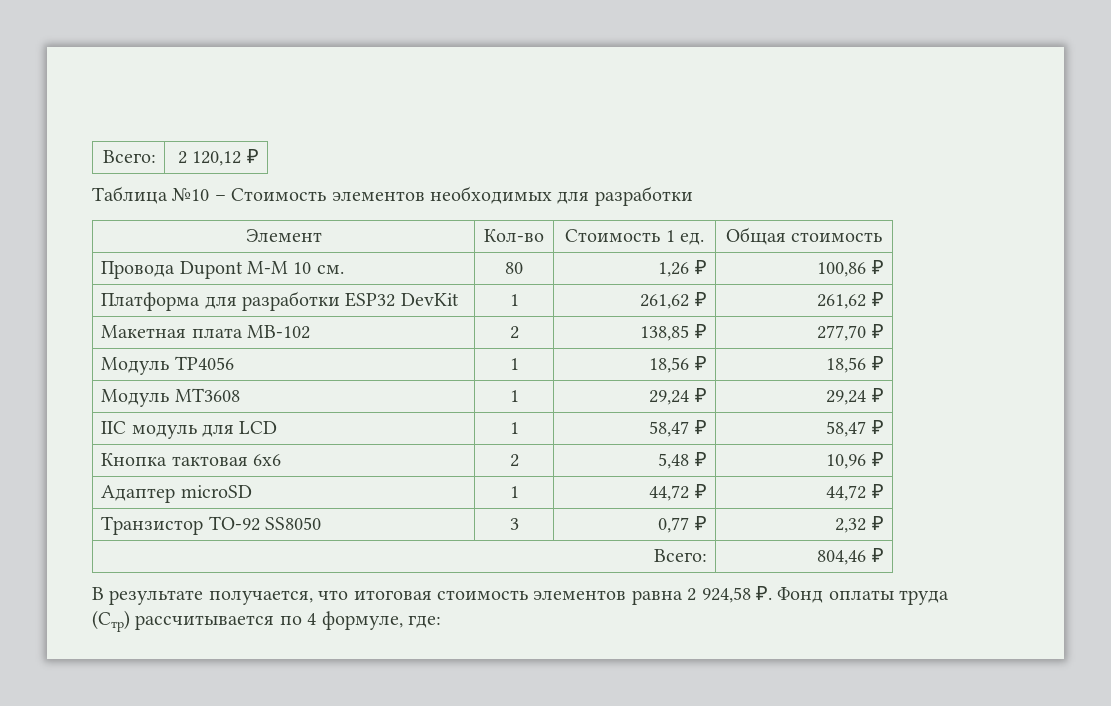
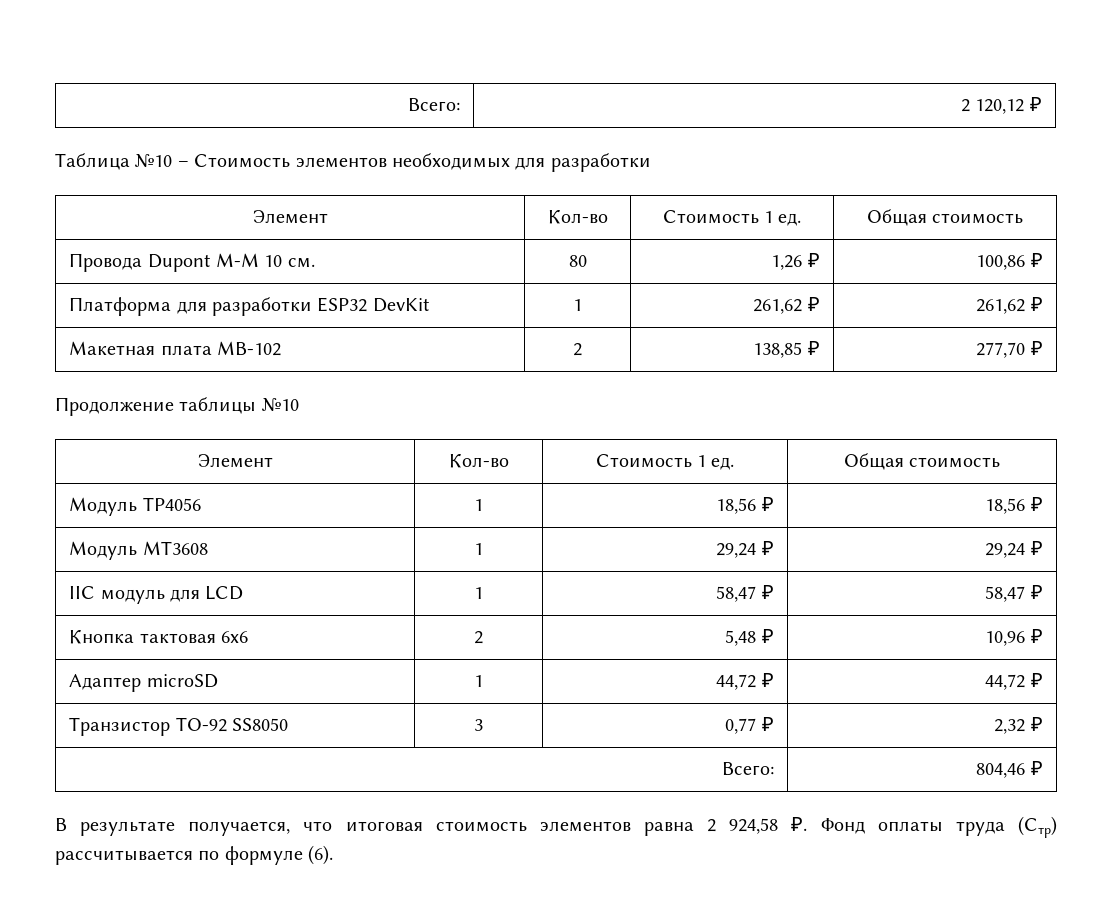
+ Продолжение таблицы №10
+ Элемент | Кол-во | Стоимость 1 ед. | Общая стоимость
- Фонд оплаты труда (Стр) рассчитывается по 4 формуле, где:
+ Фонд оплаты труда (Стр) рассчитывается по формуле (6).

